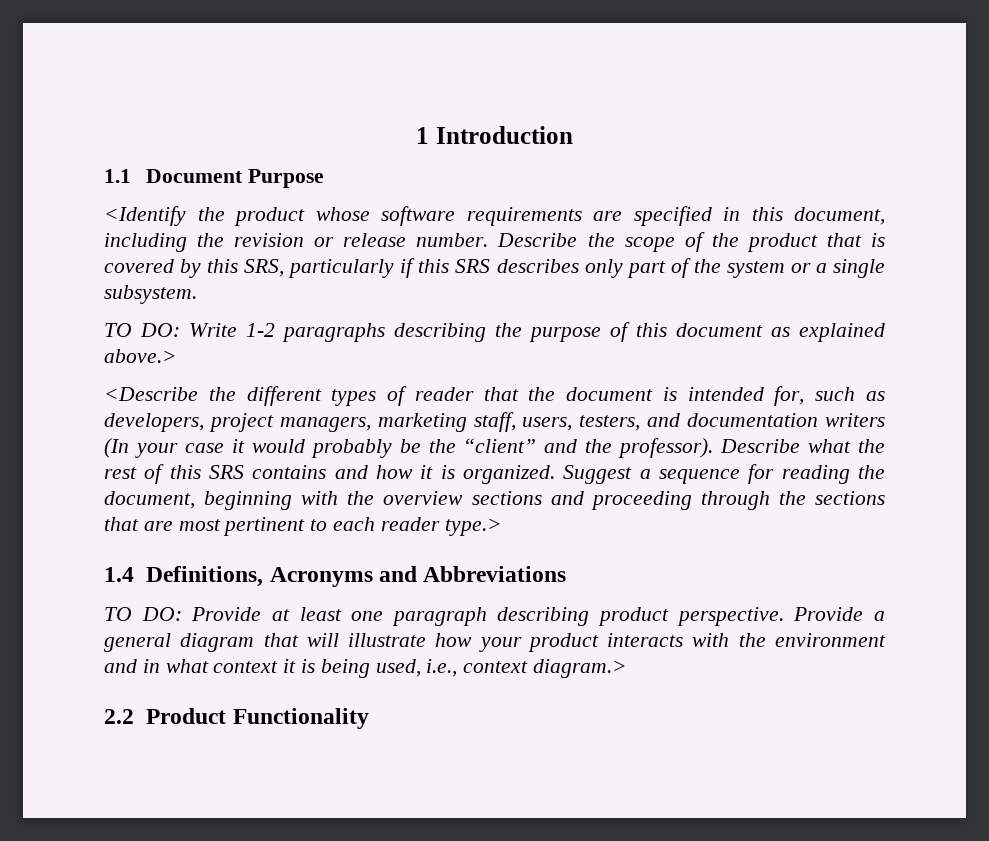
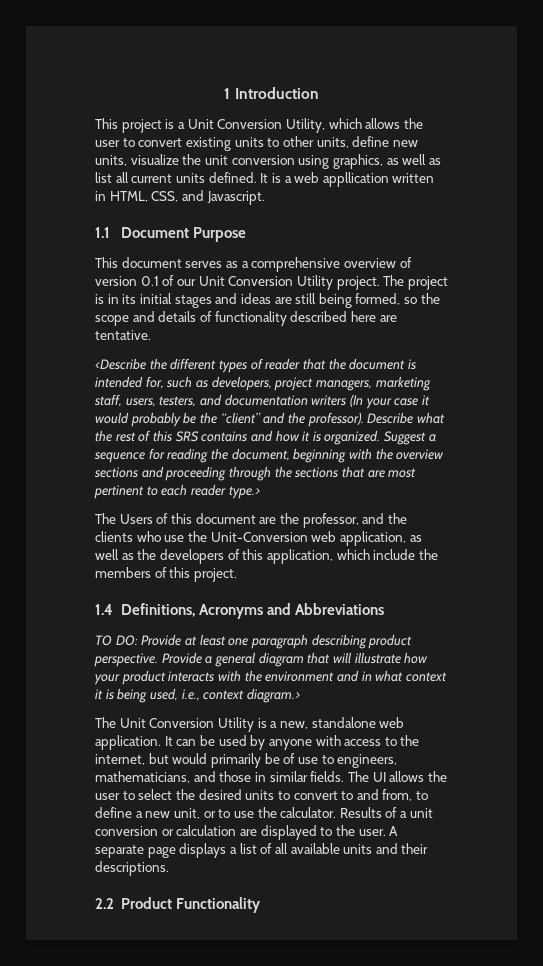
+ This project is a Unit Conversion Utility, which allows the user to convert existing units to other units, define new units, visualize the unit conversion using graphics, as well as list all current units defined. It is a web appllication written in HTML, CSS, and Javascript.
  1.1 Document Purpose
- <Identify the product whose software requirements are specified in this document, including the revision or release number. Describe the scope of the product that is covered by this SRS, particularly if this SRS describes only part of the system or a single subsystem.
- TO DO: Write 1-2 paragraphs describing the purpose of this document as explained above.>
+ This document serves as a comprehensive overview of version 0.1 of our Unit Conversion Utility project. The project is in its initial stages and ideas are still being formed, so the scope and details of functionality described here are tentative.
+ The Users of this document are the professor, and the clients who use the Unit-Conversion web application, as well as the developers of this application, which include the members of this project.
+ The Unit Conversion Utility is a new, standalone web application. It can be used by anyone with access to the internet, but would primarily be of use to engineers, mathematicians, and those in similar fields. The UI allows the user to select the desired units to convert to and from, to define a new unit, or to use the calculator. Results of a unit conversion or calculation are displayed to the user. A separate page displays a list of all available units and their descriptions.

